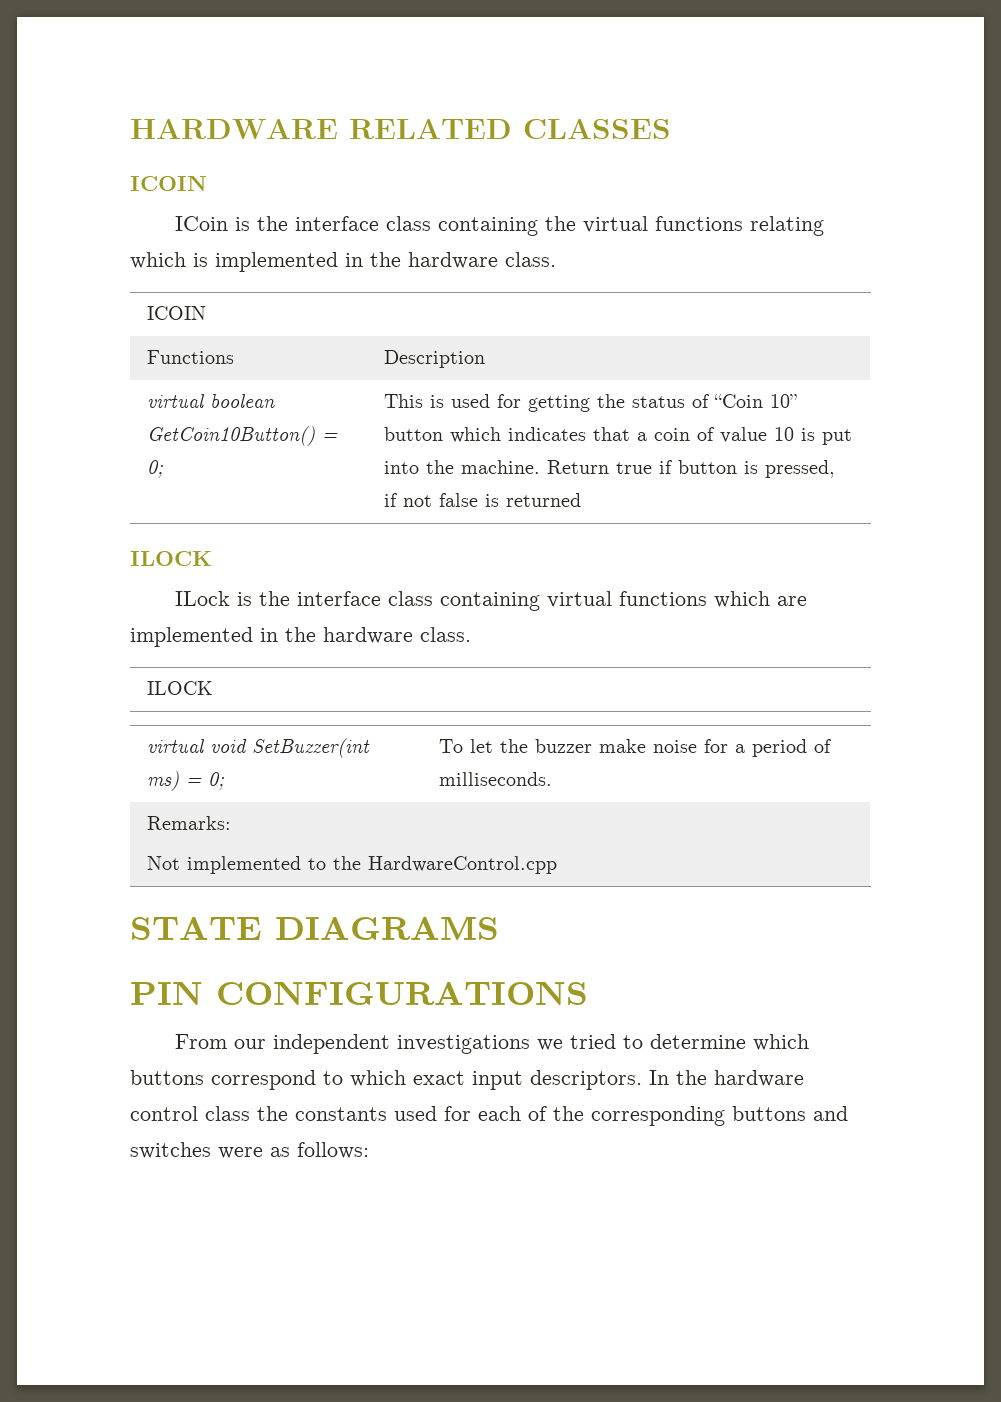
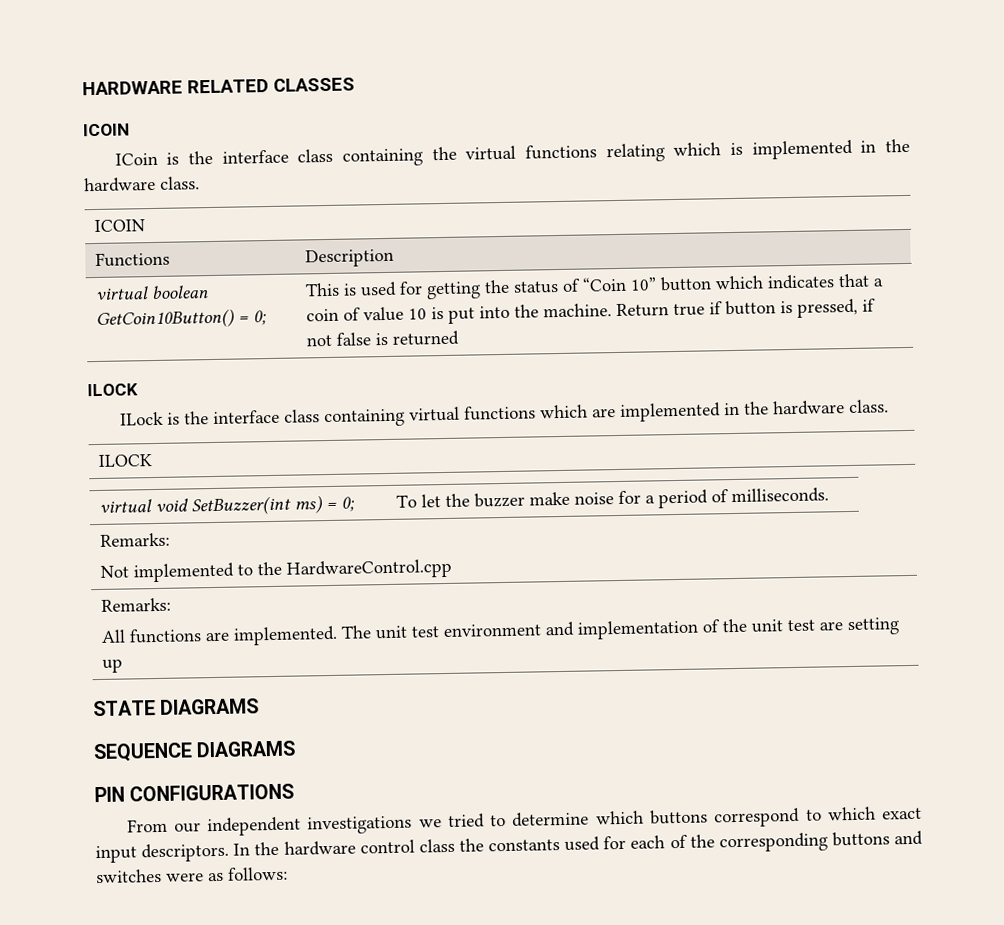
  virtual void SetBuzzer(int ms) = 0; | To let the buzzer make noise for a period of milliseconds.
  Remarks:
  Not implemented to the HardwareControl.cpp
+ Remarks:
+ All functions are implemented. The unit test environment and implementation of the unit test are setting up
+ SEQUENCE DIAGRAMS

